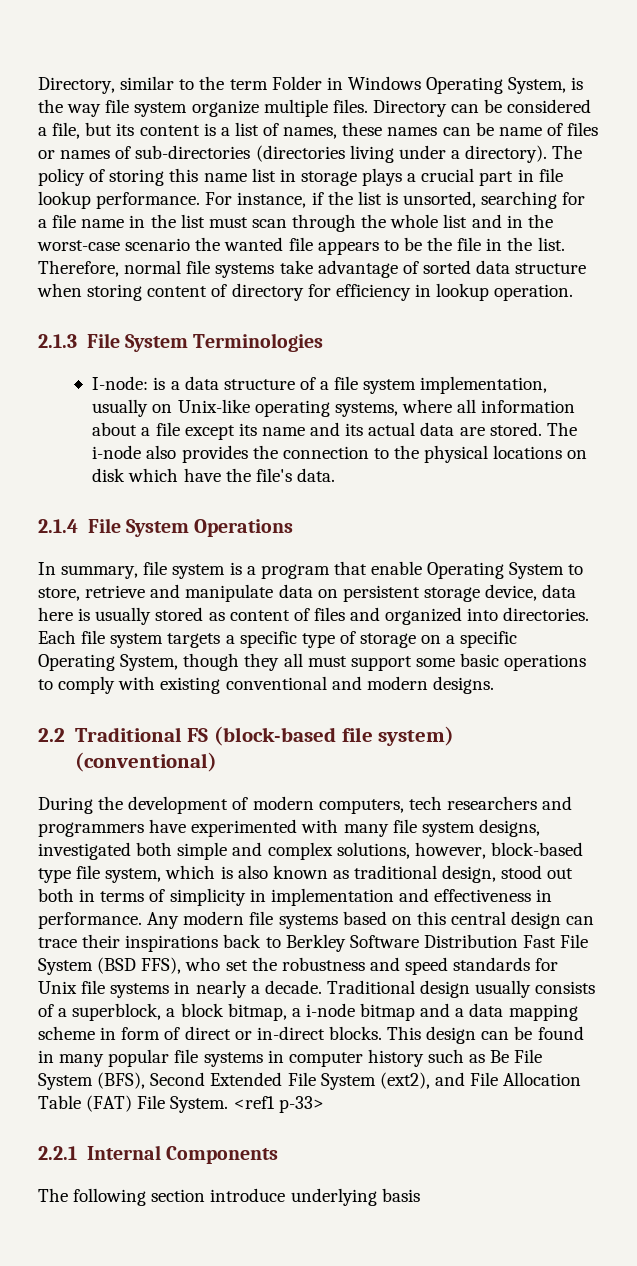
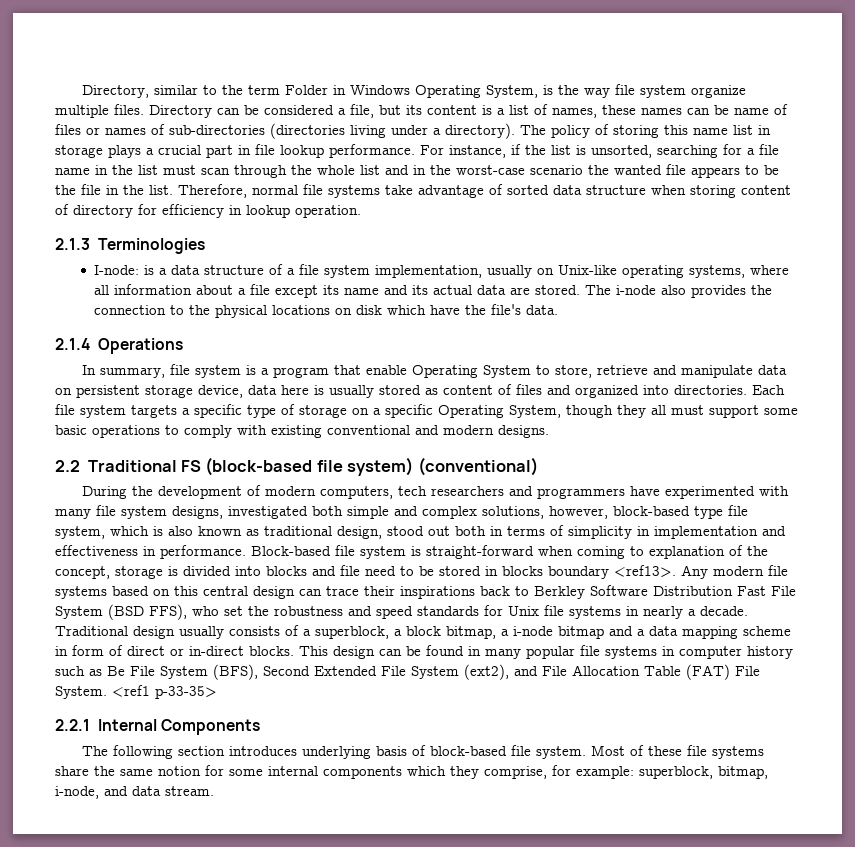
- 2.1.3 File System Terminologies
+ 2.1.3 Terminologies
- 2.1.4 File System Operations
+ 2.1.4 Operations
+ Block-based file system is straight-forward when coming to explanation of the concept, storage is divided into blocks and file need to be stored in blocks boundary <ref13>.
- <ref1 p-33>
+ <ref1 p-33-35>
- The following section introduce underlying basis
+ The following section introduces underlying basis of block-based file system. Most of these file systems share the same notion for some internal components which they comprise, for example: superblock, bitmap, i-node, and data stream.

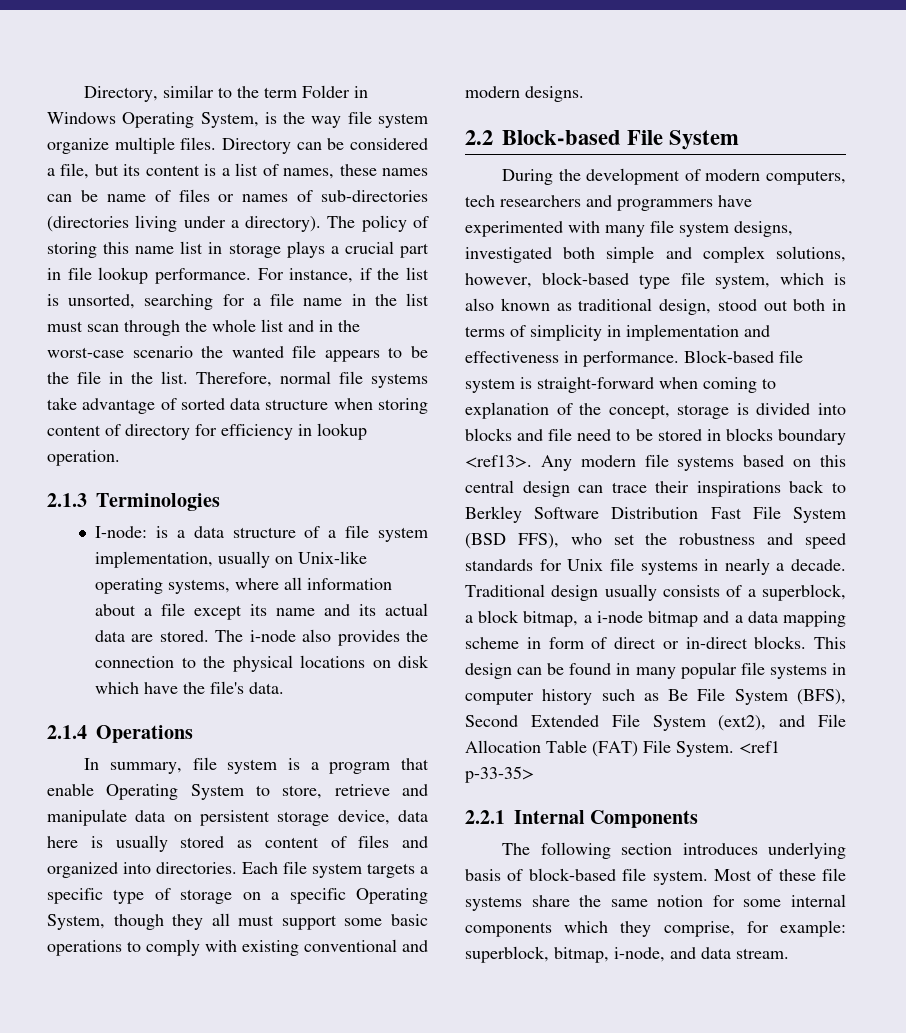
- 2.2 Traditional FS (block-based file system) (conventional)
+ 2.2 Block-based File System

